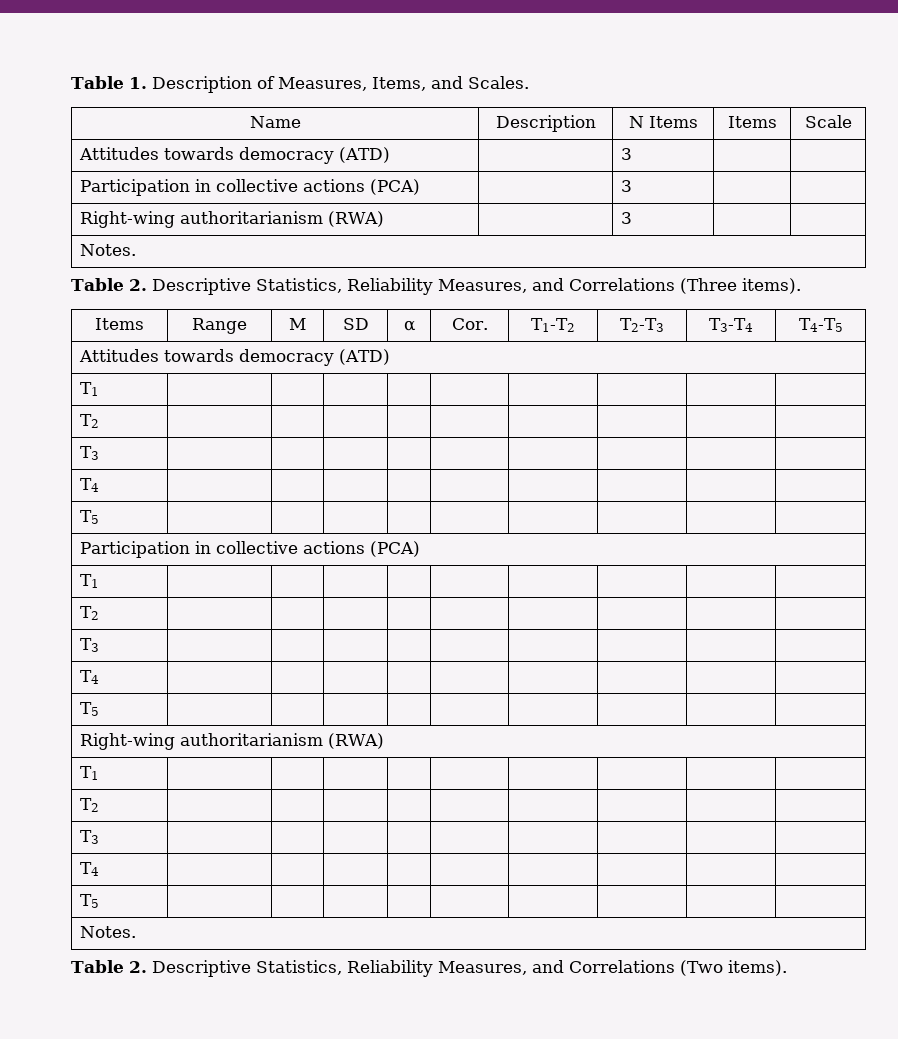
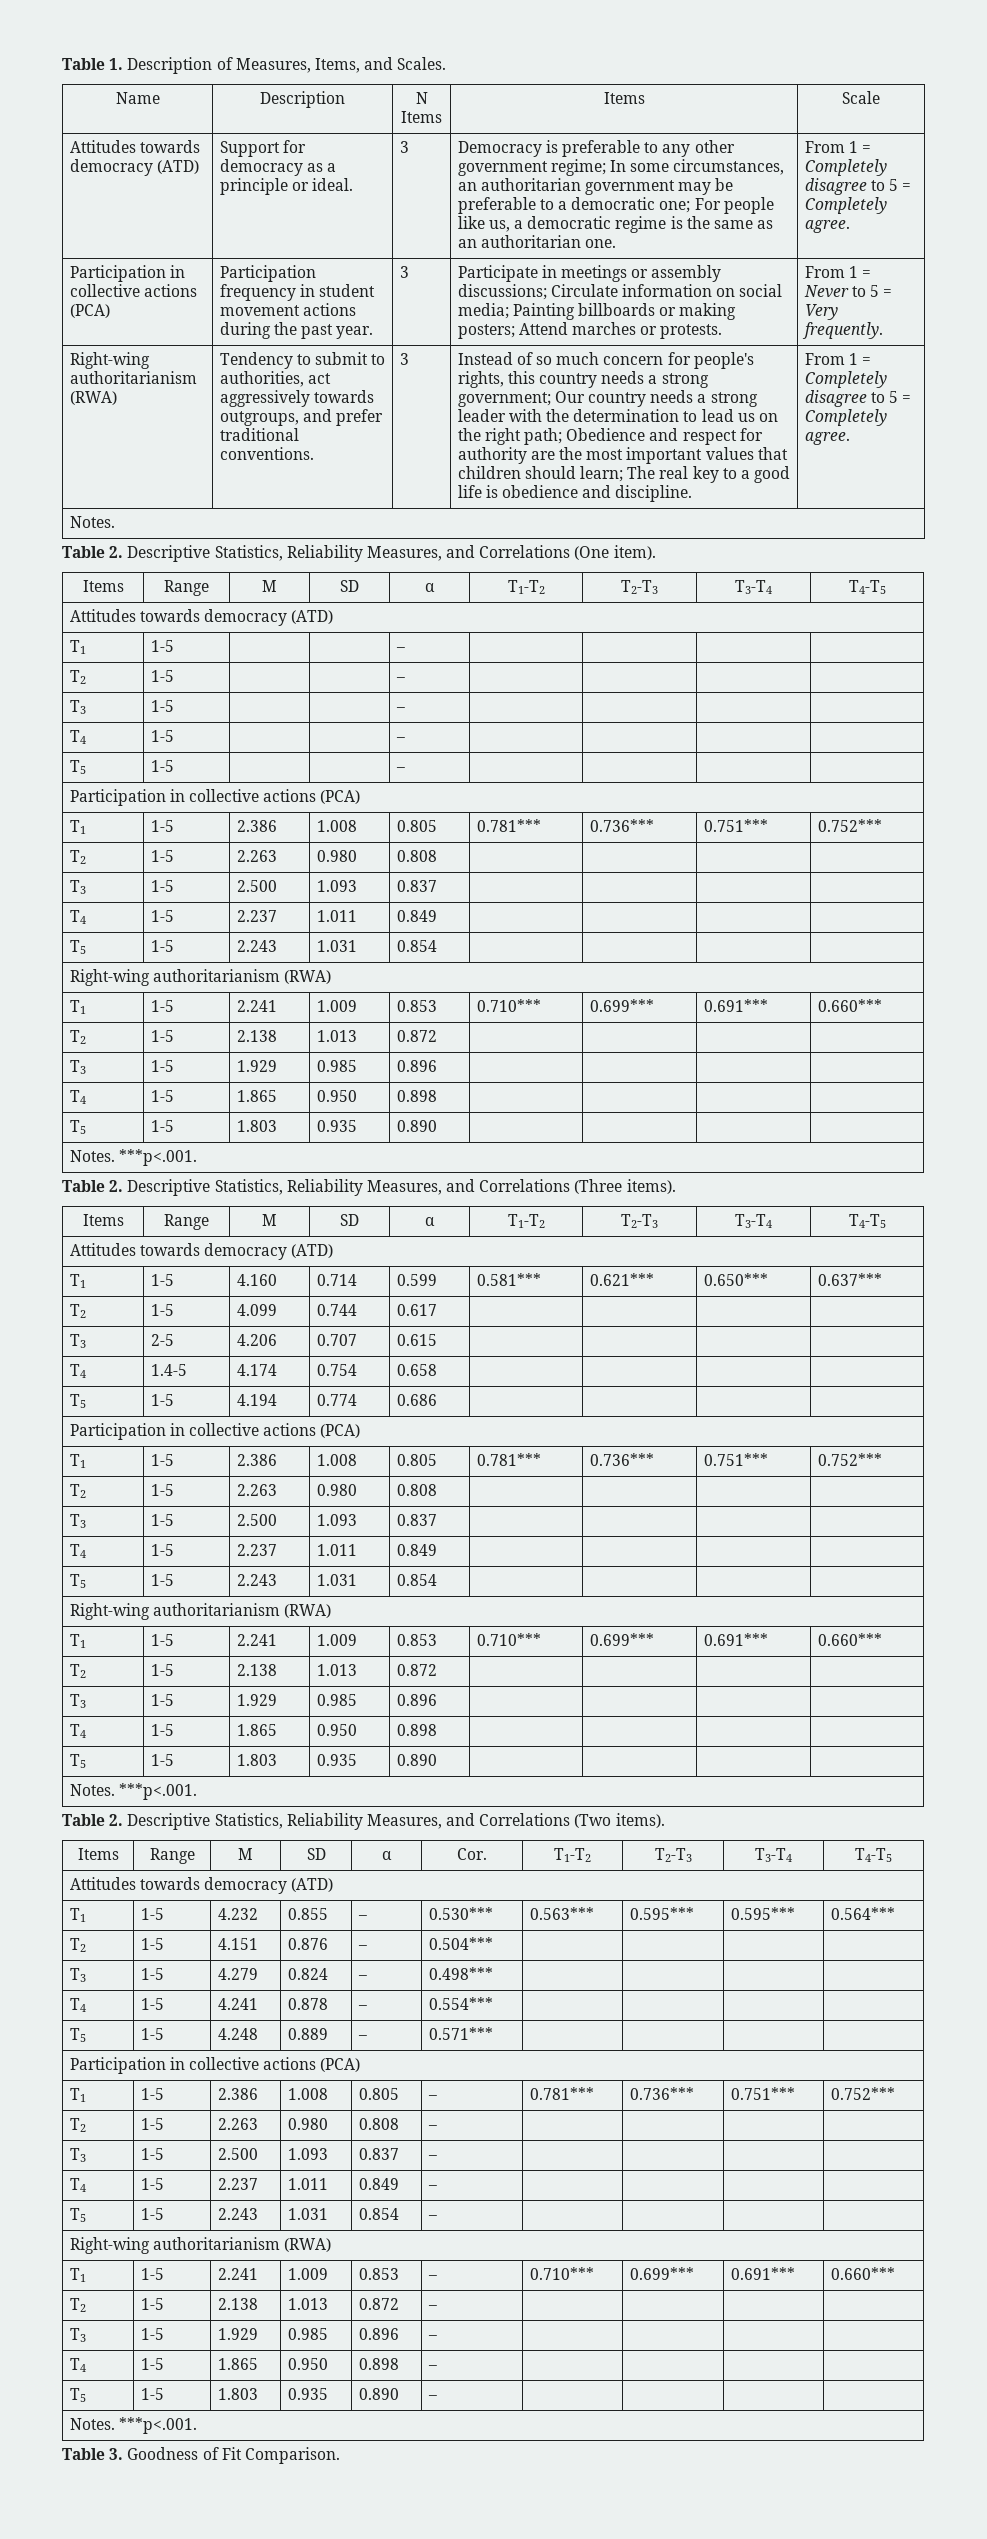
- Attitudes towards democracy (ATD) | | 3
+ Attitudes towards democracy (ATD) | Support for democracy as a principle or ideal. | 3 | Democracy is preferable to any other government regime; In some circumstances, an authoritarian government may be preferable to a democratic one; For people like us, a democratic regime is the same as an authoritarian one. | From 1 = Completely disagree to 5 = Completely agree.
- Participation in collective actions (PCA) | | 3 | |
- Right-wing authoritarianism (RWA) | | 3 | |
+ Participation in collective actions (PCA) | Participation frequency in student movement actions during the past year. | 3 | Participate in meetings or assembly discussions; Circulate information on social media; Painting billboards or making posters; Attend marches or protests. | From 1 = Never to 5 = Very frequently.
+ Right-wing authoritarianism (RWA) | Tendency to submit to authorities, act aggressively towards outgroups, and prefer traditional conventions. | 3 | Instead of so much concern for people's rights, this country needs a strong government; Our country needs a strong leader with the determination to lead us on the right path; Obedience and respect for authority are the most important values that children should learn; The real key to a good life is obedience and discipline. | From 1 = Completely disagree to 5 = Completely agree.
  Notes.
+ Table 2. Descriptive Statistics, Reliability Measures, and Correlations (One item).
+ Items | Range | M | SD | α | T1-T2 | T2-T3 | T3-T4 | T4-T5
+ Attitudes towards democracy (ATD)
+ T1 | 1-5 | | | – | | | |
+ T2 | 1-5 | | | – | | | |
+ T3 | 1-5 | | | – | | | |
+ T4 | 1-5 | | | – | | | |
+ T5 | 1-5 | | | – | | | |
+ Participation in collective actions (PCA)
+ T1 | 1-5 | 2.386 | 1.008 | 0.805 | 0.781*** | 0.736*** | 0.751*** | 0.752***
+ T2 | 1-5 | 2.263 | 0.980 | 0.808 | | | |
+ T3 | 1-5 | 2.500 | 1.093 | 0.837 | | | |
+ T4 | 1-5 | 2.237 | 1.011 | 0.849 | | | |
+ T5 | 1-5 | 2.243 | 1.031 | 0.854 | | | |
+ Right-wing authoritarianism (RWA)
+ T1 | 1-5 | 2.241 | 1.009 | 0.853 | 0.710*** | 0.699*** | 0.691*** | 0.660***
+ T2 | 1-5 | 2.138 | 1.013 | 0.872 | | | |
+ T3 | 1-5 | 1.929 | 0.985 | 0.896 | | | |
+ T4 | 1-5 | 1.865 | 0.950 | 0.898 | | | |
+ T5 | 1-5 | 1.803 | 0.935 | 0.890 | | | |
+ Notes. ***p<.001.
  Table 2. Descriptive Statistics, Reliability Measures, and Correlations (Three items).
+ Items | Range | M | SD | α | T1-T2 | T2-T3 | T3-T4 | T4-T5
+ Attitudes towards democracy (ATD)
+ T1 | 1-5 | 4.160 | 0.714 | 0.599 | 0.581*** | 0.621*** | 0.650*** | 0.637***
+ T2 | 1-5 | 4.099 | 0.744 | 0.617 | | | |
+ T3 | 2-5 | 4.206 | 0.707 | 0.615 | | | |
+ T4 | 1.4-5 | 4.174 | 0.754 | 0.658 | | | |
+ T5 | 1-5 | 4.194 | 0.774 | 0.686 | | | |
+ Participation in collective actions (PCA)
+ T1 | 1-5 | 2.386 | 1.008 | 0.805 | 0.781*** | 0.736*** | 0.751*** | 0.752***
+ T2 | 1-5 | 2.263 | 0.980 | 0.808 | | | |
+ T3 | 1-5 | 2.500 | 1.093 | 0.837 | | | |
+ T4 | 1-5 | 2.237 | 1.011 | 0.849 | | | |
+ T5 | 1-5 | 2.243 | 1.031 | 0.854 | | | |
+ Right-wing authoritarianism (RWA)
+ T1 | 1-5 | 2.241 | 1.009 | 0.853 | 0.710*** | 0.699*** | 0.691*** | 0.660***
+ T2 | 1-5 | 2.138 | 1.013 | 0.872 | | | |
+ T3 | 1-5 | 1.929 | 0.985 | 0.896 | | | |
+ T4 | 1-5 | 1.865 | 0.950 | 0.898 | | | |
+ T5 | 1-5 | 1.803 | 0.935 | 0.890 | | | |
+ Notes. ***p<.001.
+ Table 2. Descriptive Statistics, Reliability Measures, and Correlations (Two items).
  Items | Range | M | SD | α | Cor. | T1-T2 | T2-T3 | T3-T4 | T4-T5
  Attitudes towards democracy (ATD)
- T1 | | | | | | | | |
- T2 | | | | | | | | |
- T3 | | | | | | | | |
- T4 | | | | | | | | |
- T5 | | | | | | | | |
+ T1 | 1-5 | 4.232 | 0.855 | – | 0.530*** | 0.563*** | 0.595*** | 0.595*** | 0.564***
+ T2 | 1-5 | 4.151 | 0.876 | – | 0.504*** | | | |
+ T3 | 1-5 | 4.279 | 0.824 | – | 0.498*** | | | |
+ T4 | 1-5 | 4.241 | 0.878 | – | 0.554*** | | | |
+ T5 | 1-5 | 4.248 | 0.889 | – | 0.571*** | | | |
  Participation in collective actions (PCA)
- T1 | | | | | | | | |
- T2 | | | | | | | | |
- T3 | | | | | | | | |
- T4 | | | | | | | | |
- T5 | | | | | | | | |
+ T1 | 1-5 | 2.386 | 1.008 | 0.805 | – | 0.781*** | 0.736*** | 0.751*** | 0.752***
+ T2 | 1-5 | 2.263 | 0.980 | 0.808 | – | | | |
+ T3 | 1-5 | 2.500 | 1.093 | 0.837 | – | | | |
+ T4 | 1-5 | 2.237 | 1.011 | 0.849 | – | | | |
+ T5 | 1-5 | 2.243 | 1.031 | 0.854 | – | | | |
  Right-wing authoritarianism (RWA)
- T1 | | | | | | | | |
- T2 | | | | | | | | |
- T3 | | | | | | | | |
- T4 | | | | | | | | |
- T5 | | | | | | | | |
- Notes.
- Table 2. Descriptive Statistics, Reliability Measures, and Correlations (Two items).
+ T1 | 1-5 | 2.241 | 1.009 | 0.853 | – | 0.710*** | 0.699*** | 0.691*** | 0.660***
+ T2 | 1-5 | 2.138 | 1.013 | 0.872 | – | | | |
+ T3 | 1-5 | 1.929 | 0.985 | 0.896 | – | | | |
+ T4 | 1-5 | 1.865 | 0.950 | 0.898 | – | | | |
+ T5 | 1-5 | 1.803 | 0.935 | 0.890 | – | | | |
+ Notes. ***p<.001.
+ Table 3. Goodness of Fit Comparison.

